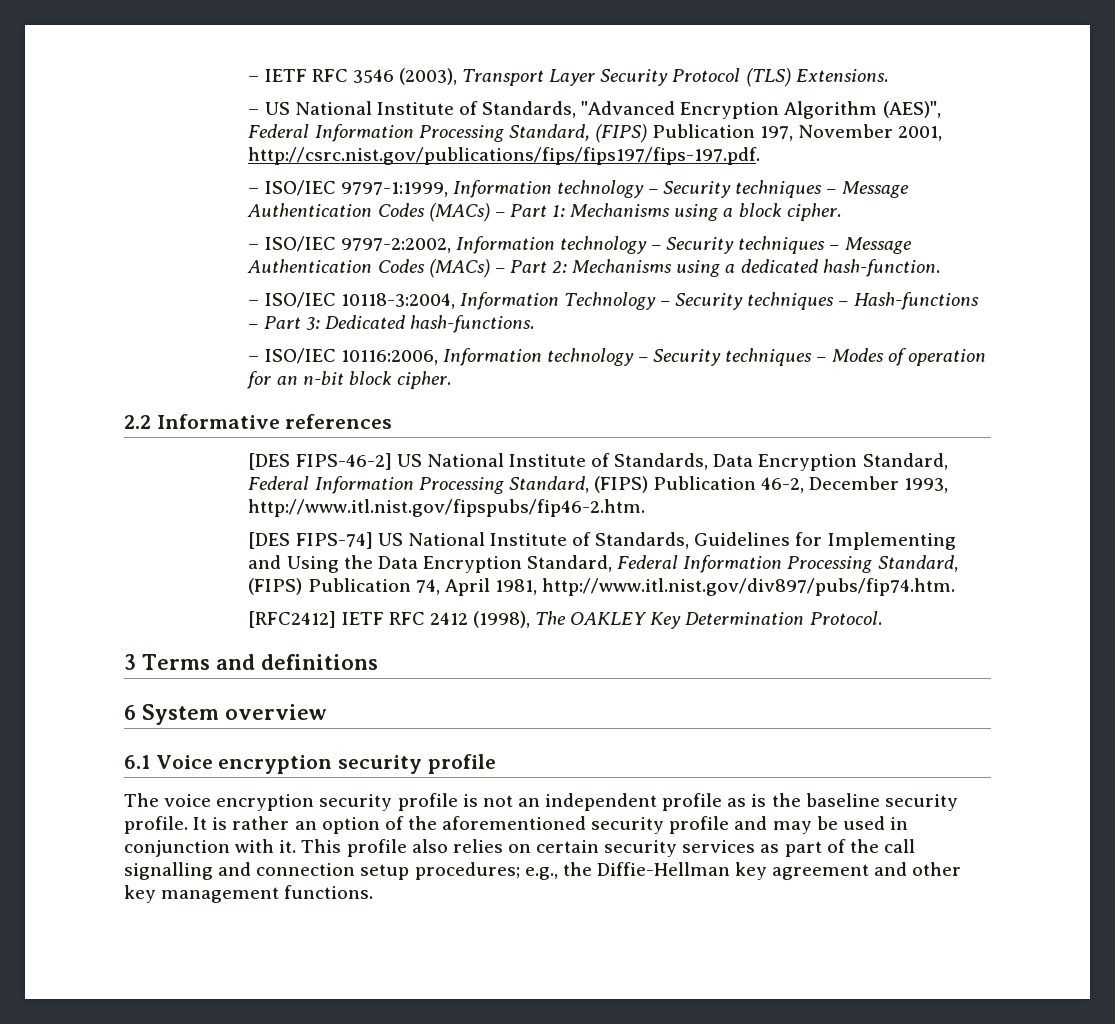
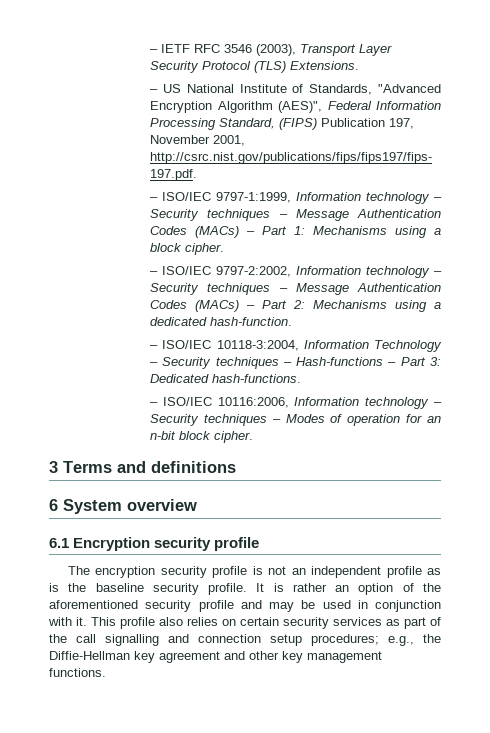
- 2.2 Informative references
- [DES FIPS-46-2] US National Institute of Standards, Data Encryption Standard, Federal Information Processing Standard, (FIPS) Publication 46-2, December 1993, http://www.itl.nist.gov/fipspubs/fip46-2.htm.
- [DES FIPS-74] US National Institute of Standards, Guidelines for Implementing and Using the Data Encryption Standard, Federal Information Processing Standard, (FIPS) Publication 74, April 1981, http://www.itl.nist.gov/div897/pubs/fip74.htm.
- [RFC2412] IETF RFC 2412 (1998), The OAKLEY Key Determination Protocol.
- 6.1 Voice encryption security profile
+ 6.1 Encryption security profile
- The voice encryption security profile is not an independent profile as is the baseline security profile.
+ The encryption security profile is not an independent profile as is the baseline security profile.

